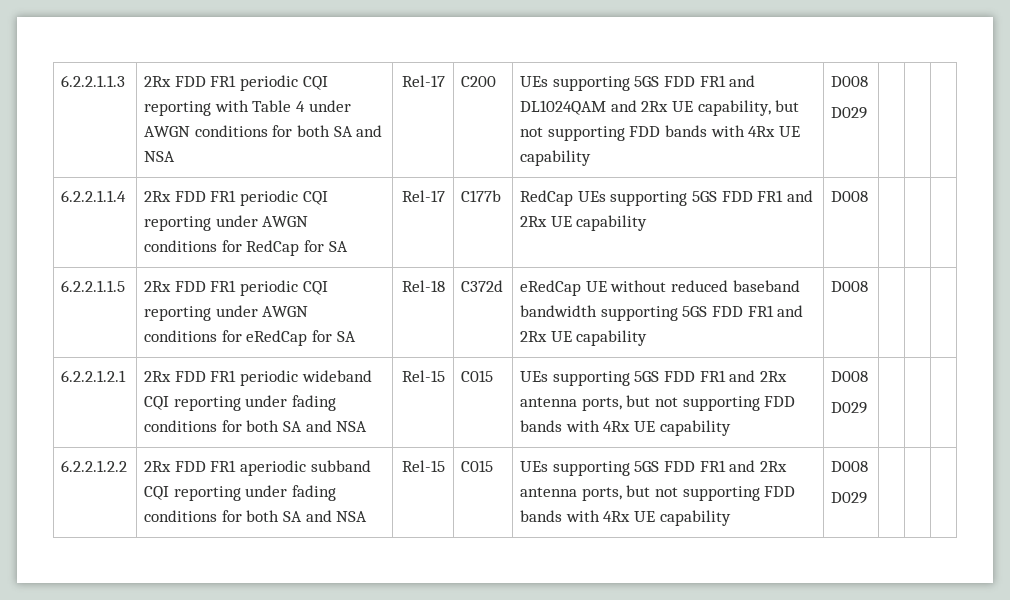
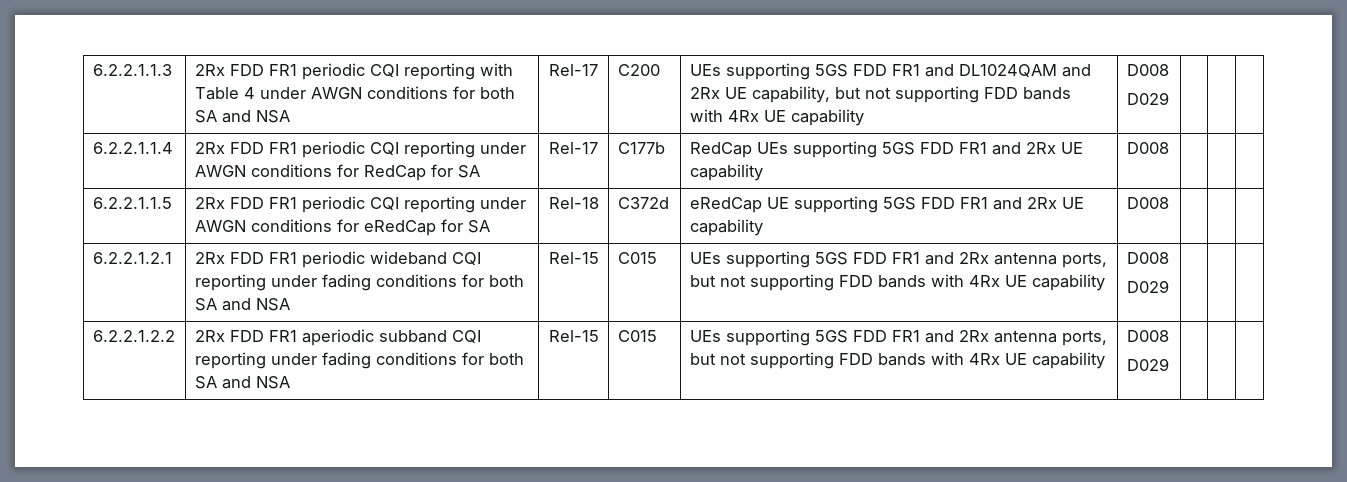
- 6.2.2.1.1.5 | 2Rx FDD FR1 periodic CQI reporting under AWGN conditions for eRedCap for SA | Rel-18 | C372d | eRedCap UE without reduced baseband bandwidth supporting 5GS FDD FR1 and 2Rx UE capability | D008 | | |
+ 6.2.2.1.1.5 | 2Rx FDD FR1 periodic CQI reporting under AWGN conditions for eRedCap for SA | Rel-18 | C372d | eRedCap UE supporting 5GS FDD FR1 and 2Rx UE capability | D008 | | |

